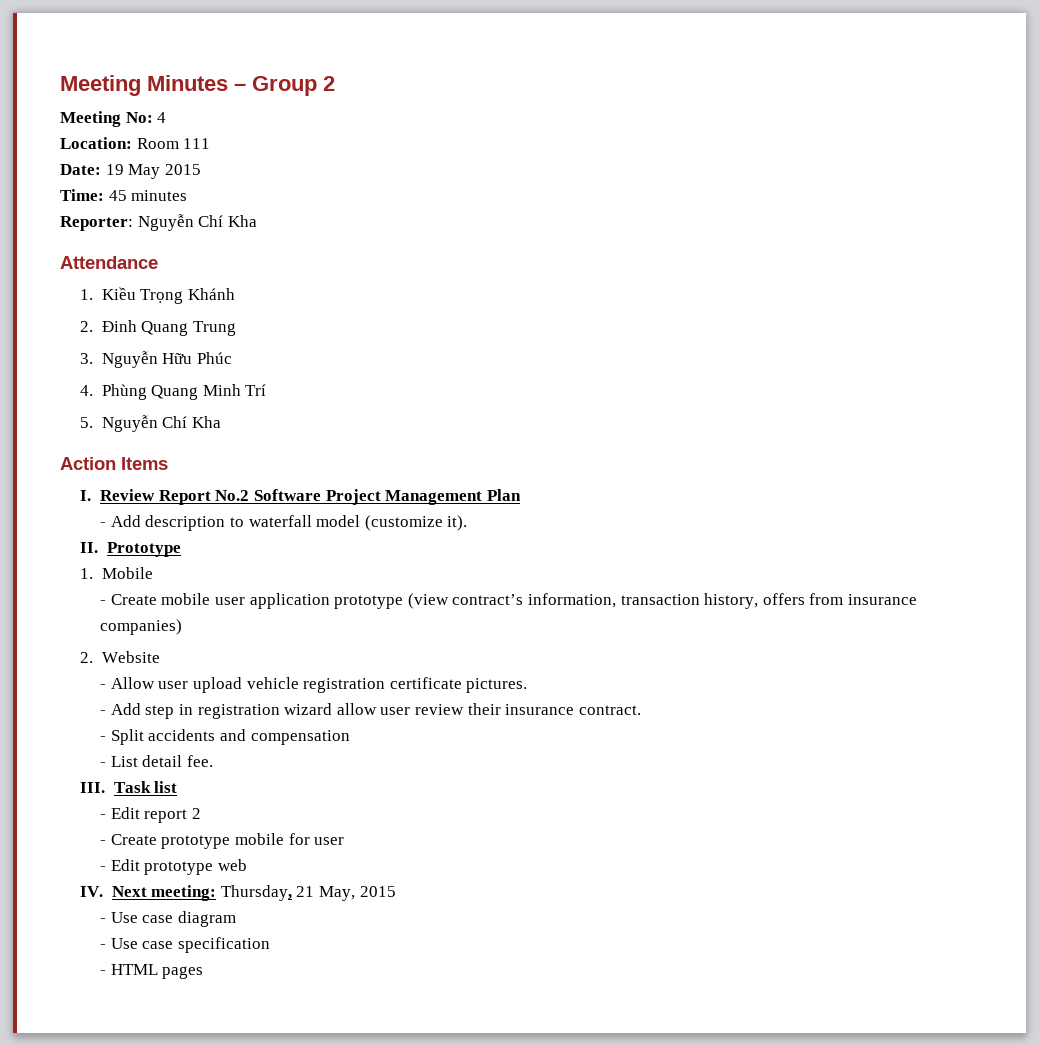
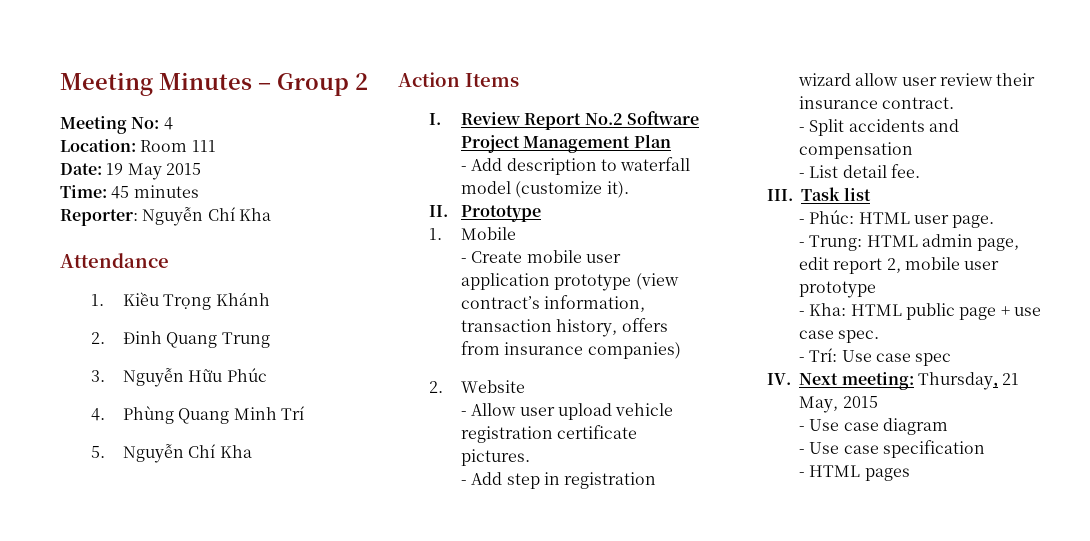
- - Edit report 2
- - Create prototype mobile for user
- - Edit prototype web
+ - Phúc: HTML user page.
+ - Trung: HTML admin page, edit report 2, mobile user prototype
+ - Kha: HTML public page + use case spec.
+ - Trí: Use case spec

